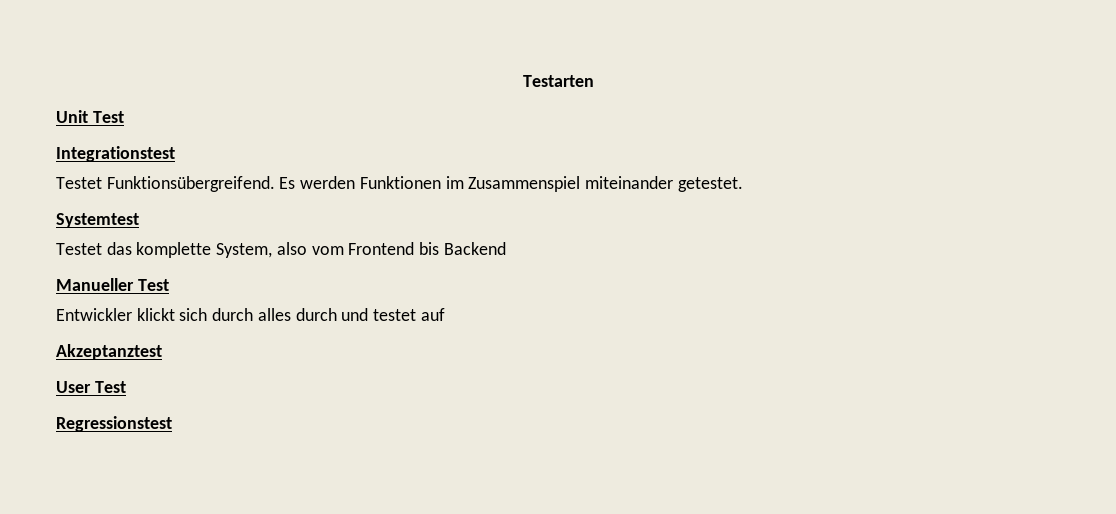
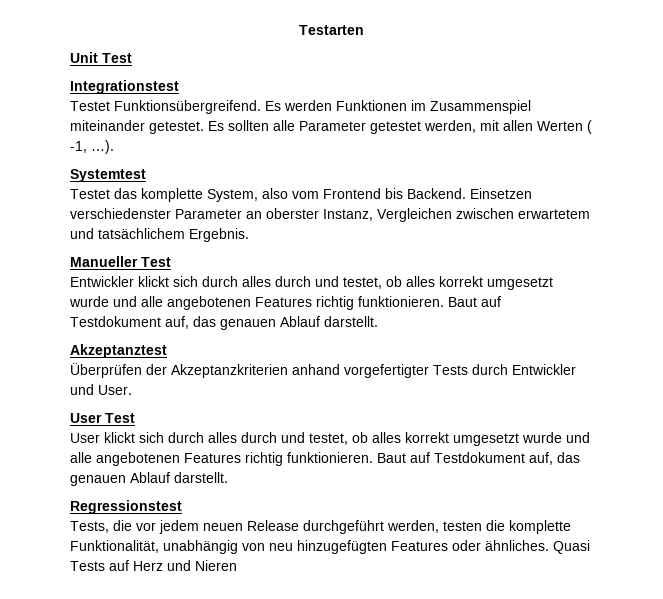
+ Es sollten alle Parameter getestet werden, mit allen Werten ( -1, …).
- Testet das komplette System, also vom Frontend bis Backend
+ Testet das komplette System, also vom Frontend bis Backend. Einsetzen verschiedenster Parameter an oberster Instanz, Vergleichen zwischen erwartetem und tatsächlichem Ergebnis.
- Entwickler klickt sich durch alles durch und testet auf
+ Entwickler klickt sich durch alles durch und testet, ob alles korrekt umgesetzt wurde und alle angebotenen Features richtig funktionieren. Baut auf Testdokument auf, das genauen Ablauf darstellt.
  Akzeptanztest
+ Überprüfen der Akzeptanzkriterien anhand vorgefertigter Tests durch Entwickler und User.
  User Test
+ User klickt sich durch alles durch und testet, ob alles korrekt umgesetzt wurde und alle angebotenen Features richtig funktionieren. Baut auf Testdokument auf, das genauen Ablauf darstellt.
  Regressionstest
+ Tests, die vor jedem neuen Release durchgeführt werden, testen die komplette Funktionalität, unabhängig von neu hinzugefügten Features oder ähnliches. Quasi Tests auf Herz und Nieren

